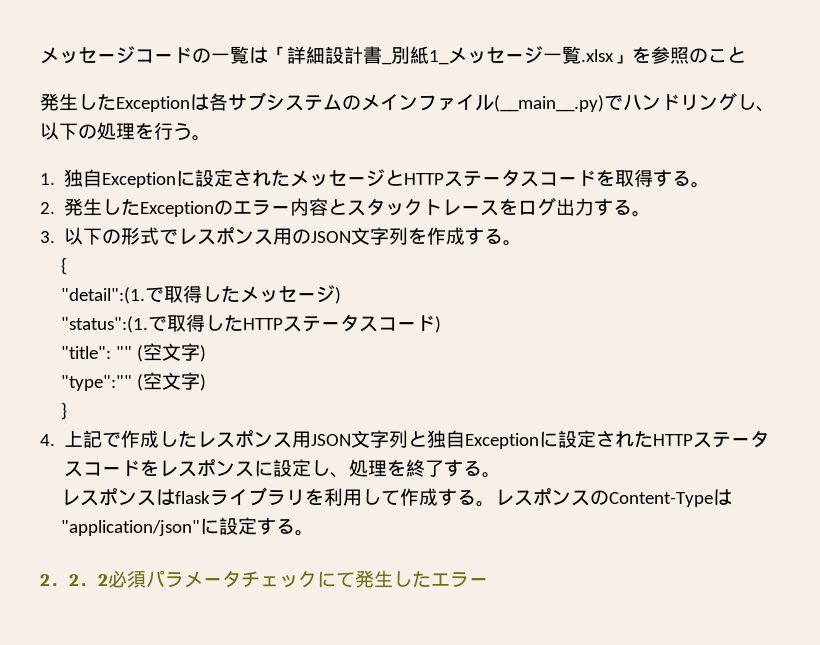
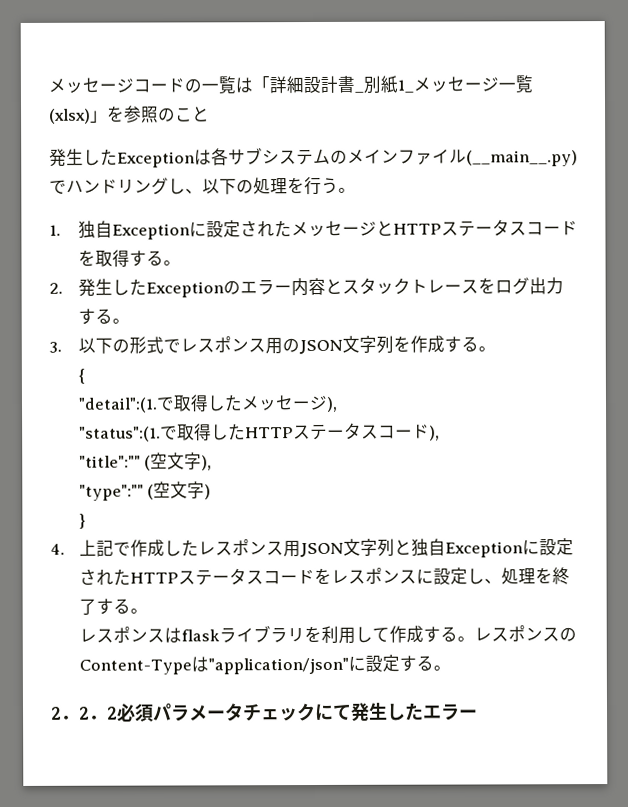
- メッセージコードの一覧は「詳細設計書_別紙1_メッセージ一覧.xlsx」を参照のこと
+ メッセージコードの一覧は「詳細設計書_別紙1_メッセージ一覧(xlsx)」を参照のこと
- で取得したメッセージ)
+ で取得したメッセージ),
- で取得したHTTPステータスコード)
- "title": "" (空文字)
+ で取得したHTTPステータスコード),
+ "title":"" (空文字),

